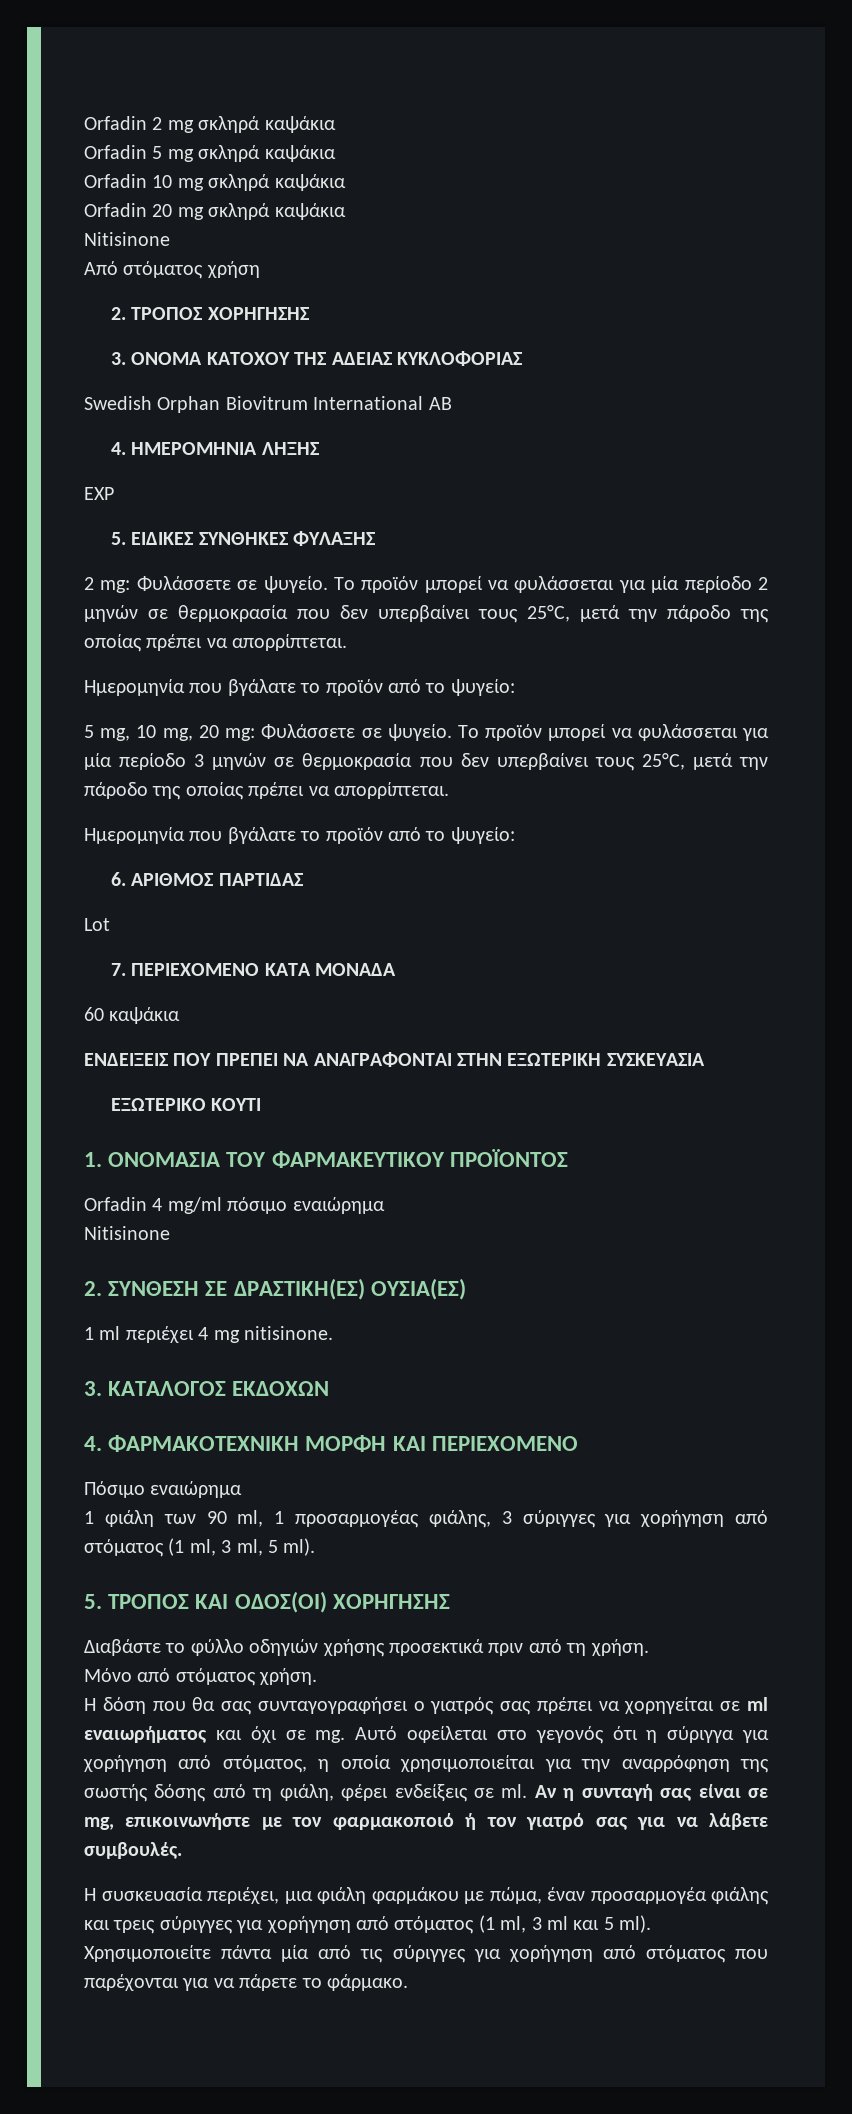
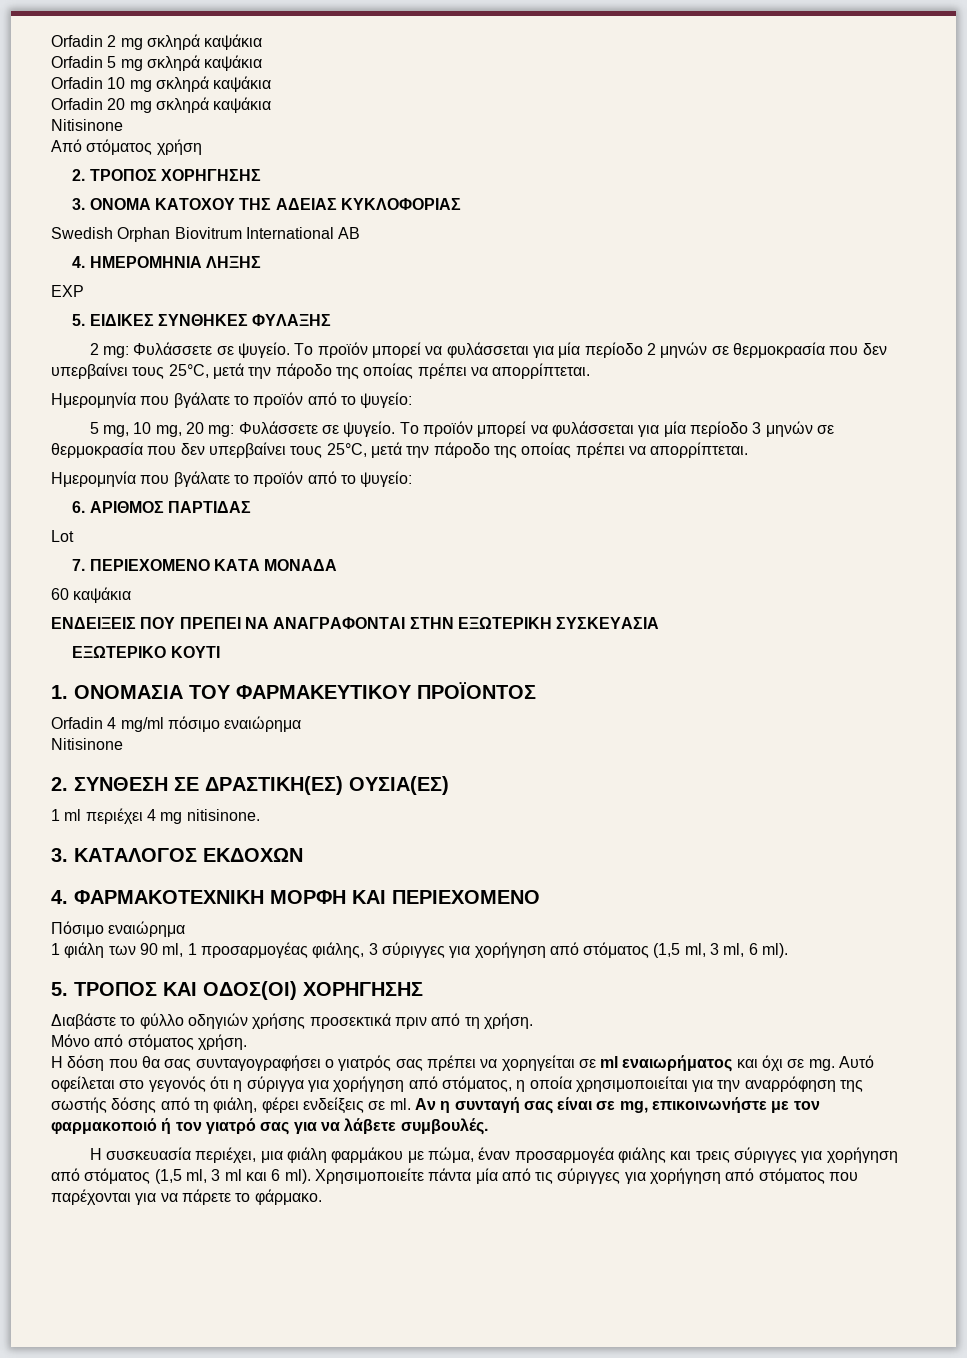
- 1 φιάλη των 90 ml, 1 προσαρμογέας φιάλης, 3 σύριγγες για χορήγηση από στόματος (1 ml, 3 ml, 5 ml).
+ 1 φιάλη των 90 ml, 1 προσαρμογέας φιάλης, 3 σύριγγες για χορήγηση από στόματος (1,5 ml, 3 ml, 6 ml).
- Η συσκευασία περιέχει, μια φιάλη φαρμάκου με πώμα, έναν προσαρμογέα φιάλης και τρεις σύριγγες για χορήγηση από στόματος (1 ml, 3 ml και 5 ml).
+ Η συσκευασία περιέχει, μια φιάλη φαρμάκου με πώμα, έναν προσαρμογέα φιάλης και τρεις σύριγγες για χορήγηση από στόματος (1,5 ml, 3 ml και 6 ml).

